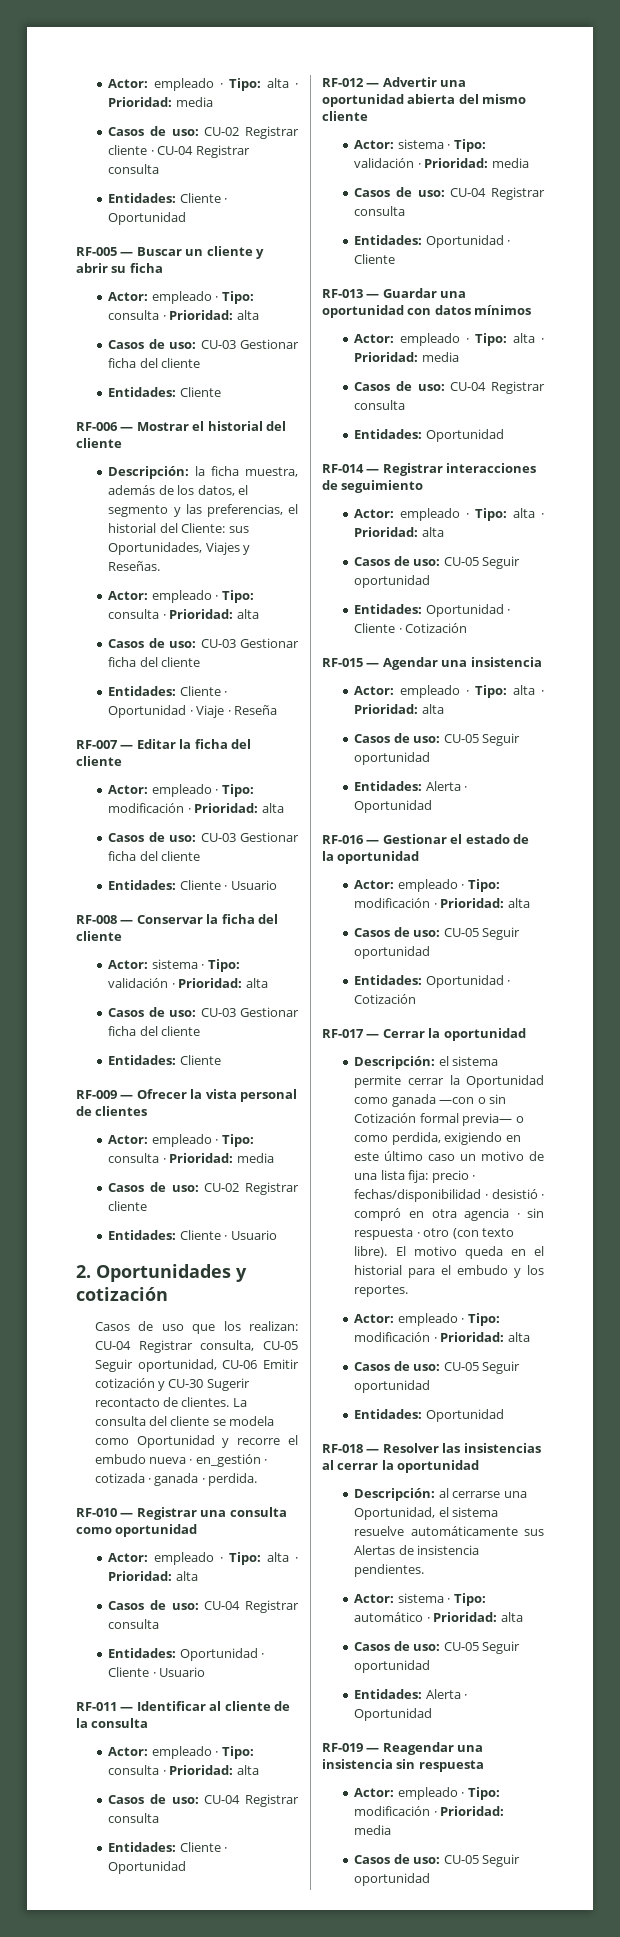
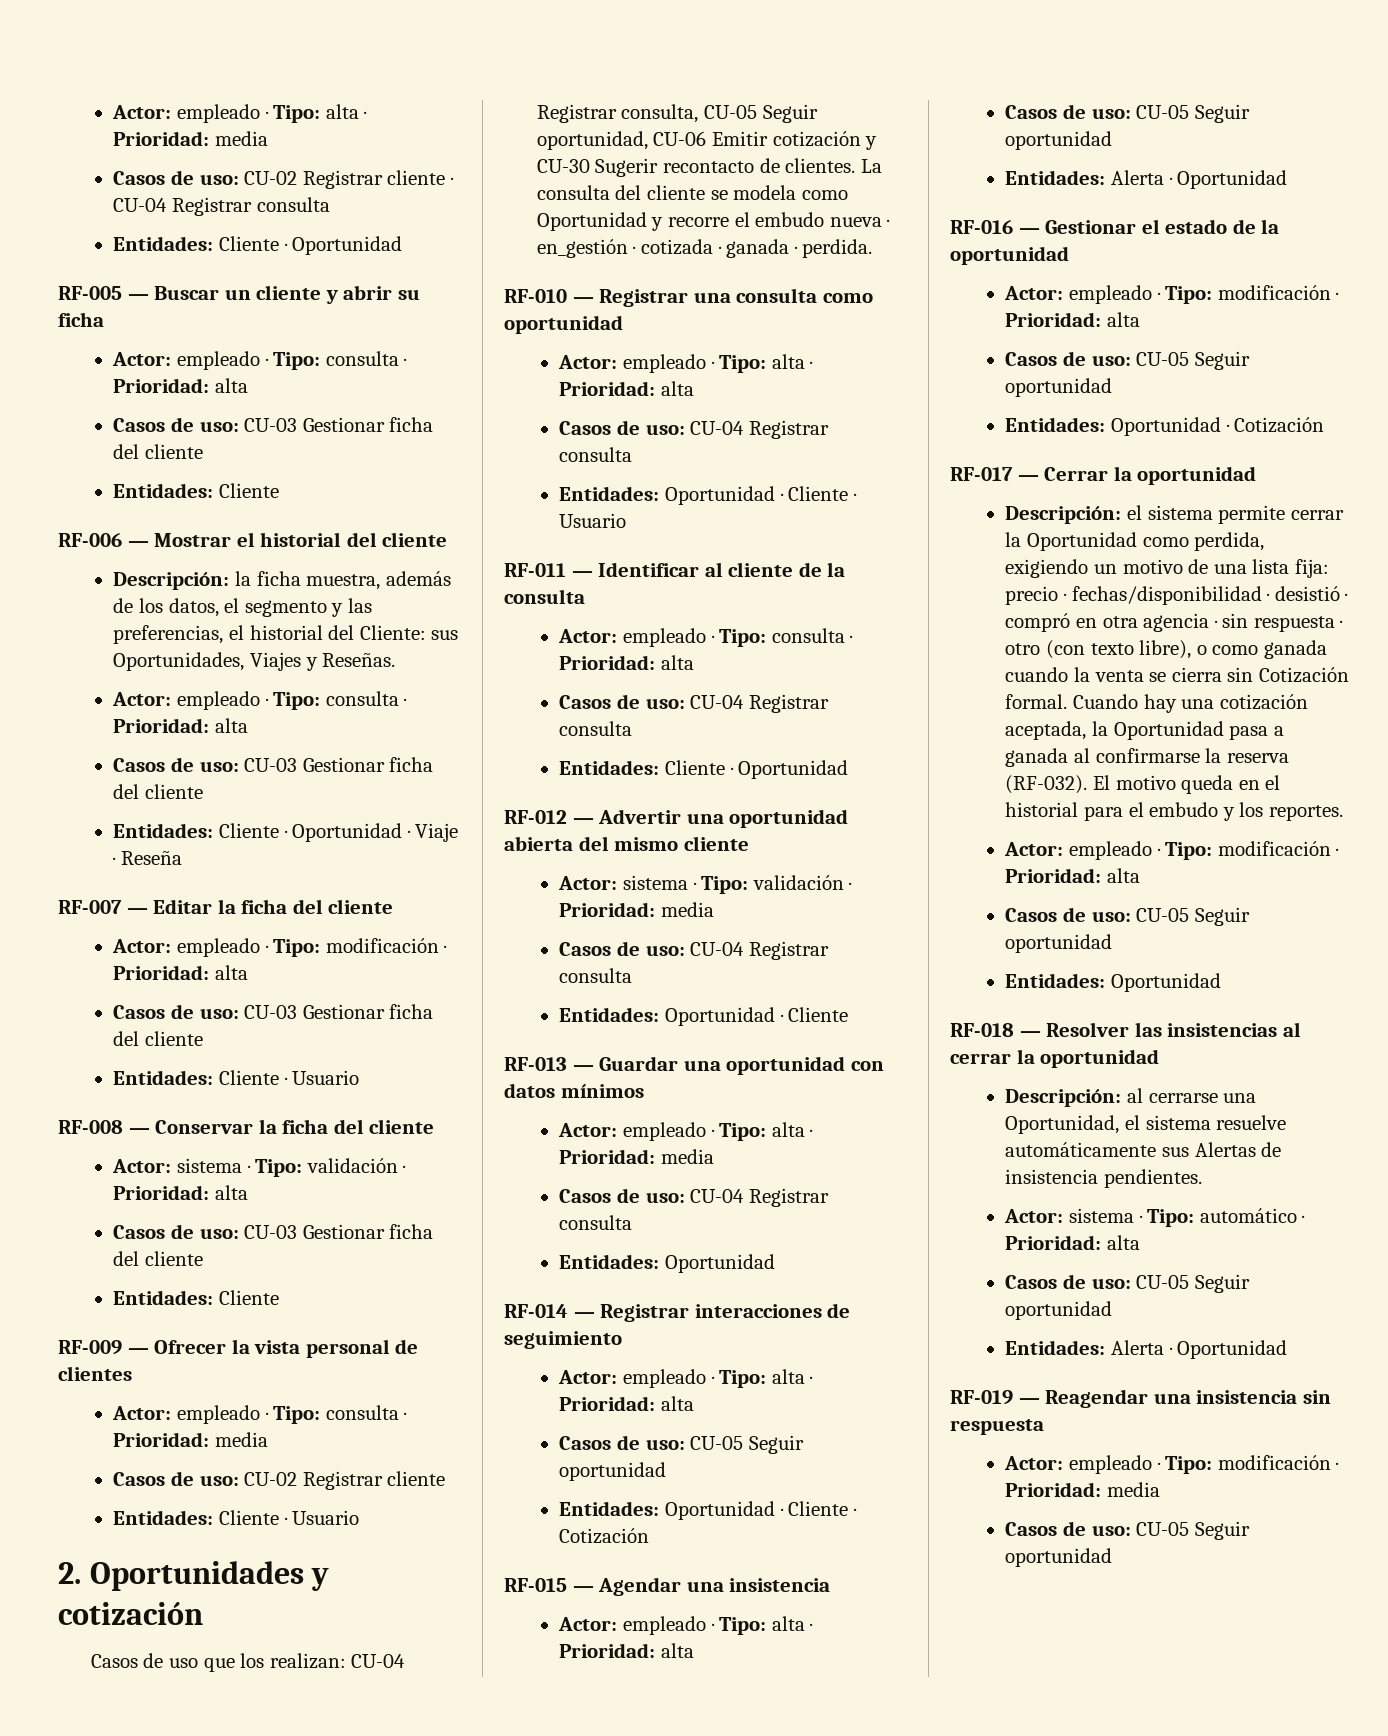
- Descripción: el sistema permite cerrar la Oportunidad como ganada —con o sin Cotización formal previa— o como perdida, exigiendo en este último caso un motivo de una lista fija: precio · fechas/disponibilidad · desistió · compró en otra agencia · sin respuesta · otro (con texto libre).
+ Descripción: el sistema permite cerrar la Oportunidad como perdida, exigiendo un motivo de una lista fija: precio · fechas/disponibilidad · desistió · compró en otra agencia · sin respuesta · otro (con texto libre), o como ganada cuando la venta se cierra sin Cotización formal. Cuando hay una cotización aceptada, la Oportunidad pasa a ganada al confirmarse la reserva (RF-032).

